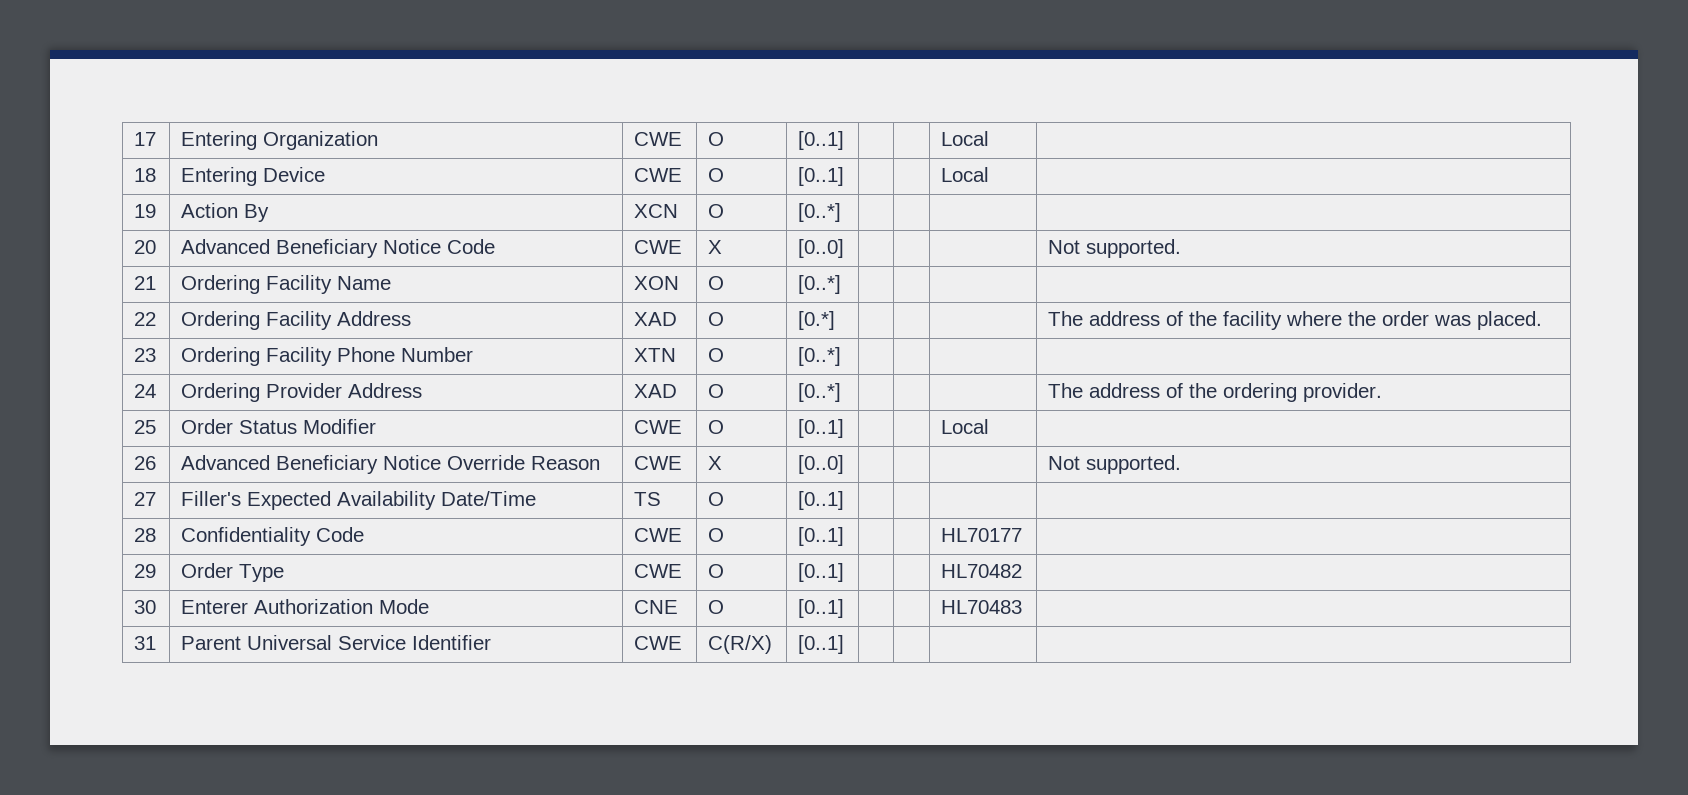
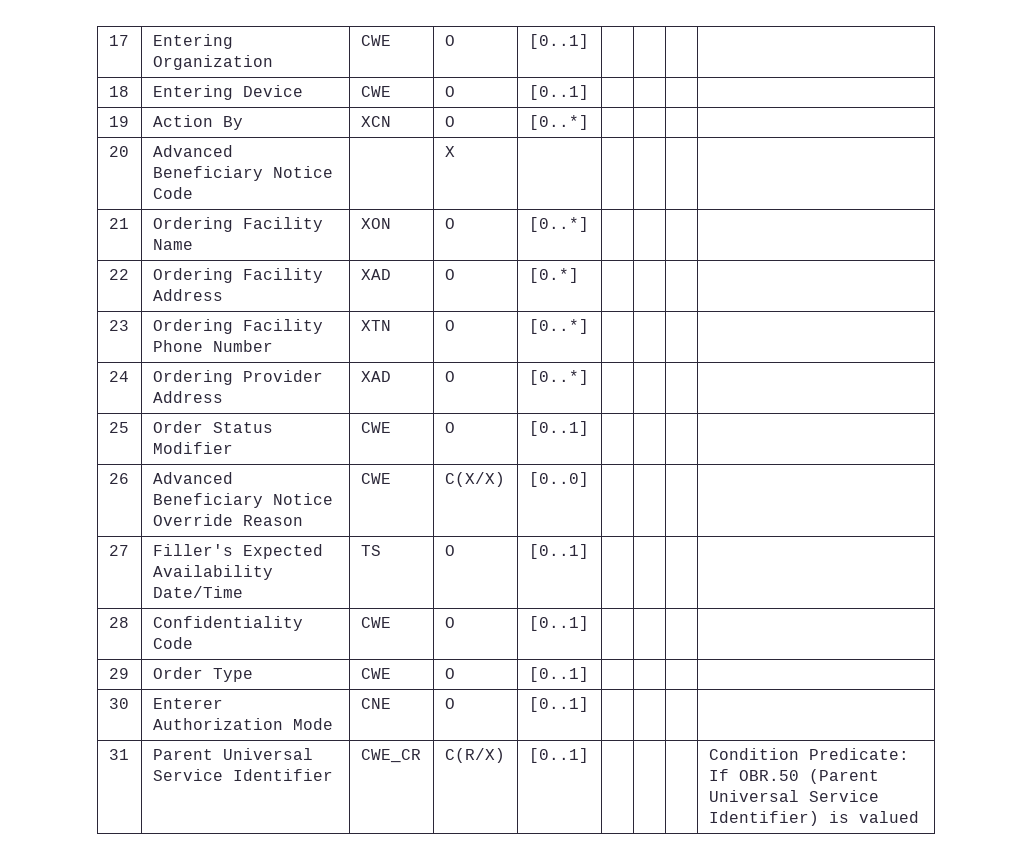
- 17 | Entering Organization | CWE | O | [0..1] | | | Local |
+ 17 | Entering Organization | CWE | O | [0..1] | | | |
- 18 | Entering Device | CWE | O | [0..1] | | | Local |
+ 18 | Entering Device | CWE | O | [0..1] | | | |
- 20 | Advanced Beneficiary Notice Code | CWE | X | [0..0] | | | | Not supported.
+ 20 | Advanced Beneficiary Notice Code | | X | | | | |
- 22 | Ordering Facility Address | XAD | O | [0.*] | | | | The address of the facility where the order was placed.
+ 22 | Ordering Facility Address | XAD | O | [0.*] | | | |
- 24 | Ordering Provider Address | XAD | O | [0..*] | | | | The address of the ordering provider.
+ 24 | Ordering Provider Address | XAD | O | [0..*] | | | |
- 25 | Order Status Modifier | CWE | O | [0..1] | | | Local |
+ 25 | Order Status Modifier | CWE | O | [0..1] | | | |
- 26 | Advanced Beneficiary Notice Override Reason | CWE | X | [0..0] | | | | Not supported.
+ 26 | Advanced Beneficiary Notice Override Reason | CWE | C(X/X) | [0..0] | | | |
- 28 | Confidentiality Code | CWE | O | [0..1] | | | HL70177 |
+ 28 | Confidentiality Code | CWE | O | [0..1] | | | |
- 29 | Order Type | CWE | O | [0..1] | | | HL70482 |
+ 29 | Order Type | CWE | O | [0..1] | | | |
- 30 | Enterer Authorization Mode | CNE | O | [0..1] | | | HL70483 |
+ 30 | Enterer Authorization Mode | CNE | O | [0..1] | | | |
- 31 | Parent Universal Service Identifier | CWE | C(R/X) | [0..1] | | | |
+ 31 | Parent Universal Service Identifier | CWE_CR | C(R/X) | [0..1] | | | | Condition Predicate: If OBR.50 (Parent Universal Service Identifier) is valued

